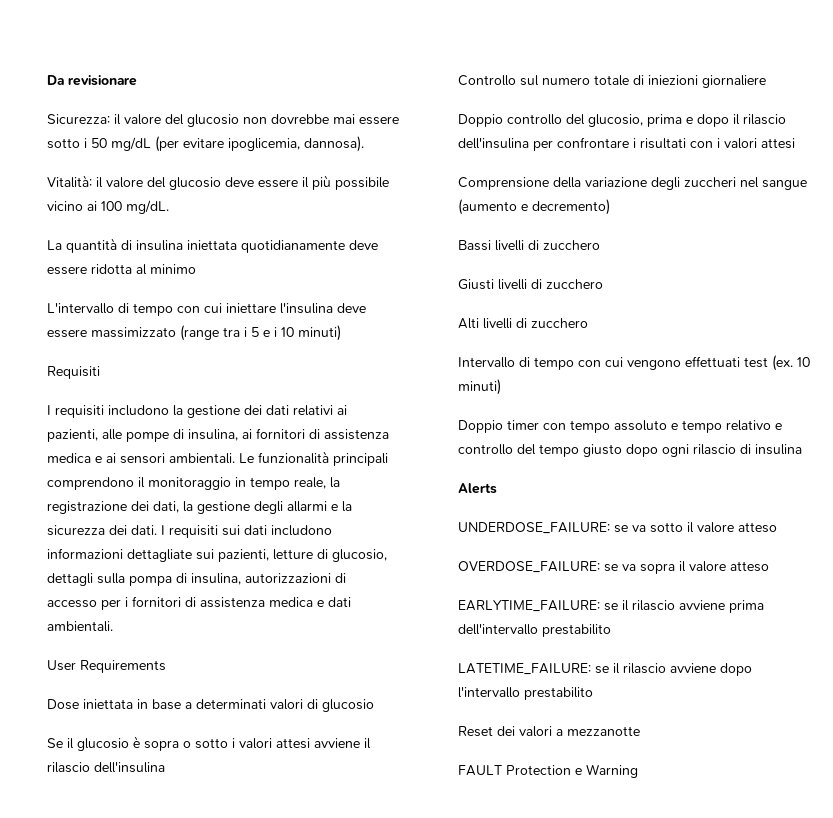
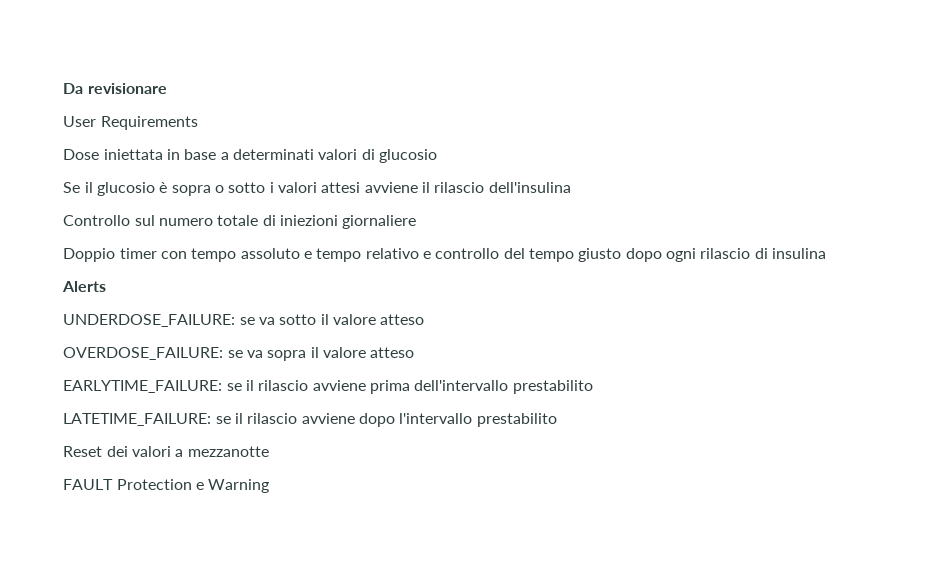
- Sicurezza: il valore del glucosio non dovrebbe mai essere sotto i 50 mg/dL (per evitare ipoglicemia, dannosa).
- Vitalità: il valore del glucosio deve essere il più possibile vicino ai 100 mg/dL.
- La quantità di insulina iniettata quotidianamente deve essere ridotta al minimo
- L'intervallo di tempo con cui iniettare l'insulina deve essere massimizzato (range tra i 5 e i 10 minuti)
- Requisiti
- I requisiti includono la gestione dei dati relativi ai pazienti, alle pompe di insulina, ai fornitori di assistenza medica e ai sensori ambientali. Le funzionalità principali comprendono il monitoraggio in tempo reale, la registrazione dei dati, la gestione degli allarmi e la sicurezza dei dati. I requisiti sui dati includono informazioni dettagliate sui pazienti, letture di glucosio, dettagli sulla pompa di insulina, autorizzazioni di accesso per i fornitori di assistenza medica e dati ambientali.
- Doppio controllo del glucosio, prima e dopo il rilascio dell'insulina per confrontare i risultati con i valori attesi
- Comprensione della variazione degli zuccheri nel sangue (aumento e decremento)
- Bassi livelli di zucchero
- Giusti livelli di zucchero
- Alti livelli di zucchero
- Intervallo di tempo con cui vengono effettuati test (ex. 10 minuti)

